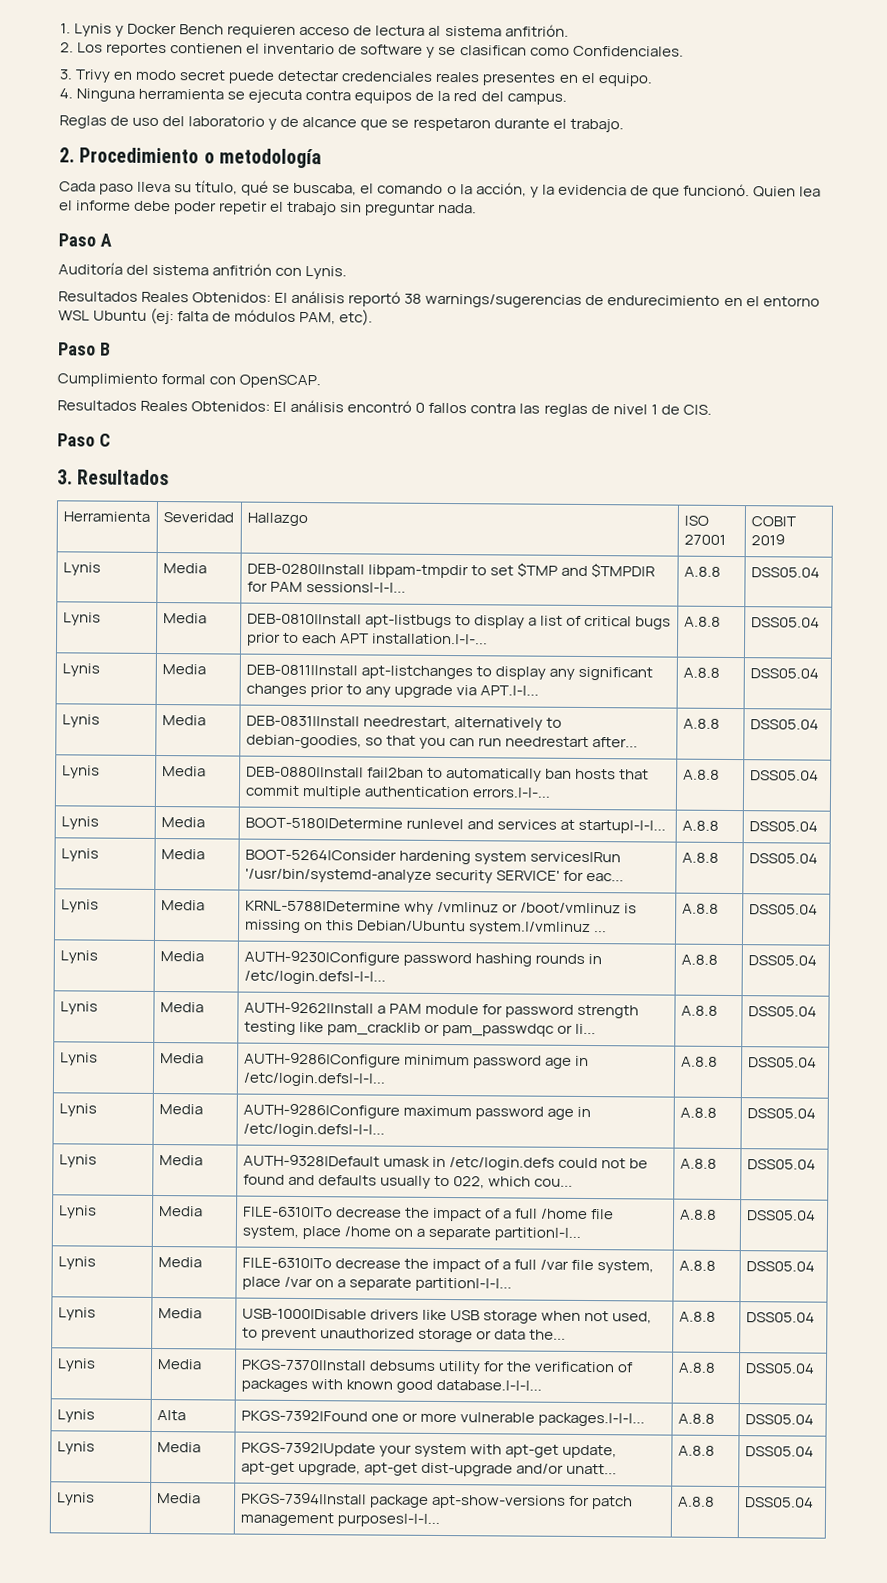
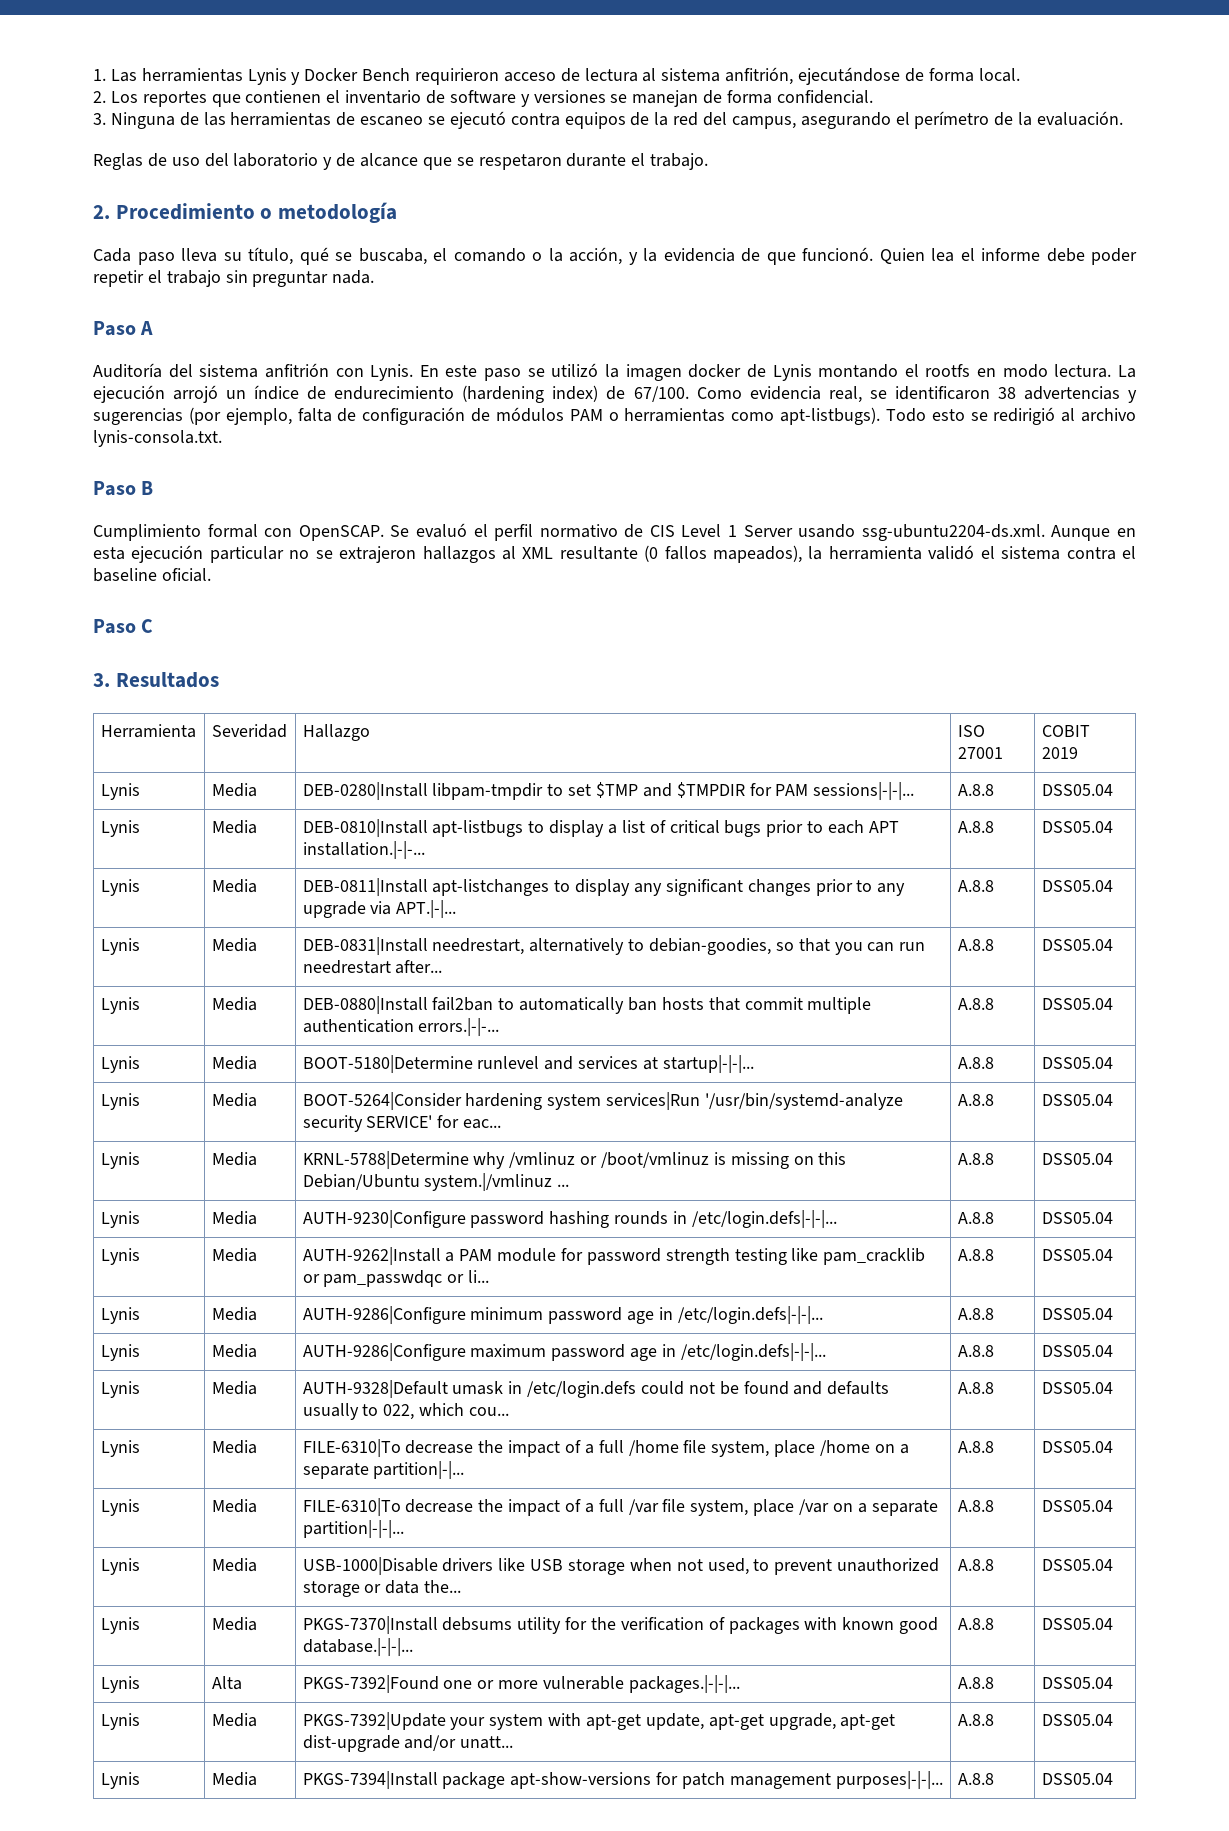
- 1. Lynis y Docker Bench requieren acceso de lectura al sistema anfitrión.
+ 1. Las herramientas Lynis y Docker Bench requirieron acceso de lectura al sistema anfitrión, ejecutándose de forma local.
- 2. Los reportes contienen el inventario de software y se clasifican como Confidenciales.
- 3. Trivy en modo secret puede detectar credenciales reales presentes en el equipo.
- 4. Ninguna herramienta se ejecuta contra equipos de la red del campus.
+ 2. Los reportes que contienen el inventario de software y versiones se manejan de forma confidencial.
+ 3. Ninguna de las herramientas de escaneo se ejecutó contra equipos de la red del campus, asegurando el perímetro de la evaluación.
- Auditoría del sistema anfitrión con Lynis.
- Resultados Reales Obtenidos: El análisis reportó 38 warnings/sugerencias de endurecimiento en el entorno WSL Ubuntu (ej: falta de módulos PAM, etc).
+ Auditoría del sistema anfitrión con Lynis. En este paso se utilizó la imagen docker de Lynis montando el rootfs en modo lectura. La ejecución arrojó un índice de endurecimiento (hardening index) de 67/100. Como evidencia real, se identificaron 38 advertencias y sugerencias (por ejemplo, falta de configuración de módulos PAM o herramientas como apt-listbugs). Todo esto se redirigió al archivo lynis-consola.txt.
- Cumplimiento formal con OpenSCAP.
- Resultados Reales Obtenidos: El análisis encontró 0 fallos contra las reglas de nivel 1 de CIS.
+ Cumplimiento formal con OpenSCAP. Se evaluó el perfil normativo de CIS Level 1 Server usando ssg-ubuntu2204-ds.xml. Aunque en esta ejecución particular no se extrajeron hallazgos al XML resultante (0 fallos mapeados), la herramienta validó el sistema contra el baseline oficial.

